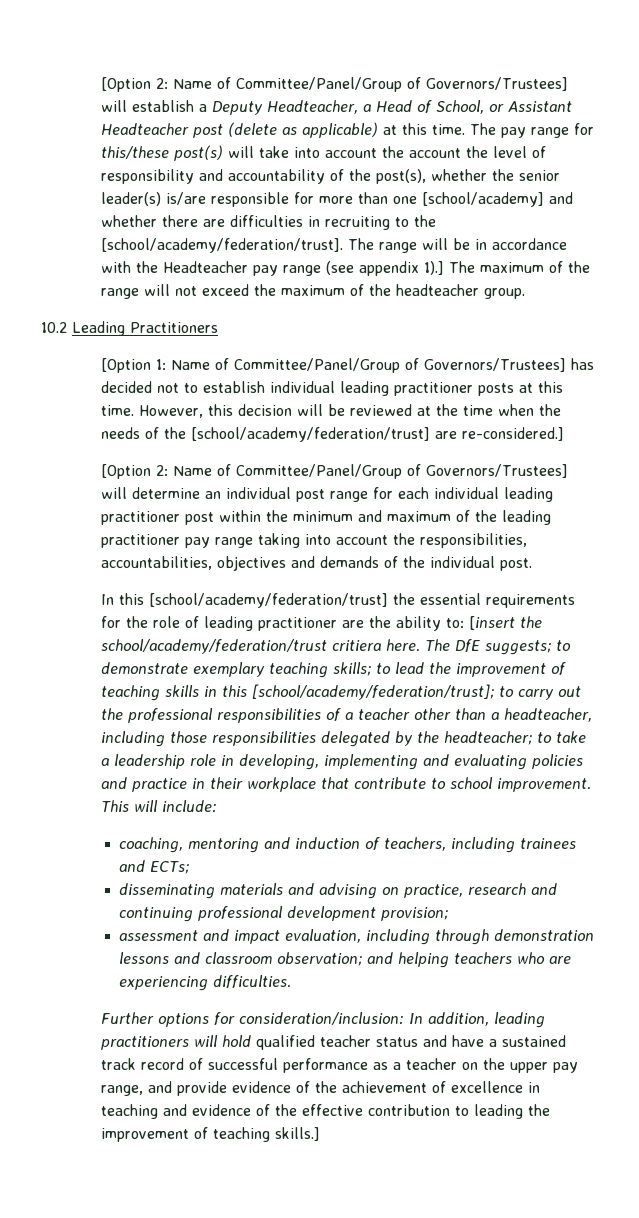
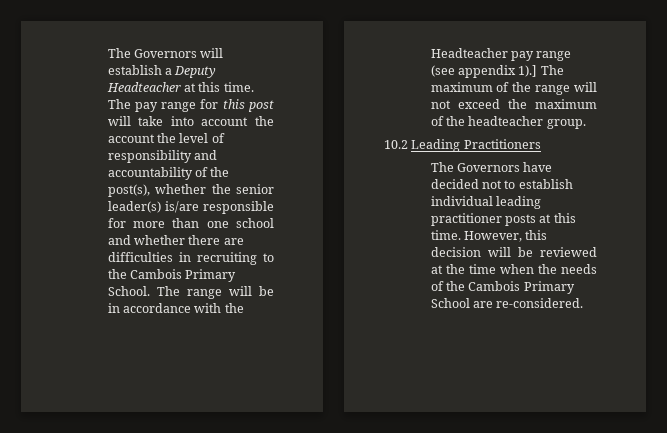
- [Option 2: Name of Committee/Panel/Group of Governors/Trustees] will establish a Deputy Headteacher, a Head of School, or Assistant Headteacher post (delete as applicable) at this time.
+ The Governors will establish a Deputy Headteacher at this time.
- The pay range for this/these post(s) will take into account the account the level of responsibility and accountability of the post(s), whether the senior leader(s) is/are responsible for more than one [school/academy] and whether there are difficulties in recruiting to the [school/academy/federation/trust].
+ The pay range for this post will take into account the account the level of responsibility and accountability of the post(s), whether the senior leader(s) is/are responsible for more than one school and whether there are difficulties in recruiting to the Cambois Primary School.
- [Option 1: Name of Committee/Panel/Group of Governors/Trustees] has decided not to establish individual leading practitioner posts at this time.
+ The Governors have decided not to establish individual leading practitioner posts at this time.
- However, this decision will be reviewed at the time when the needs of the [school/academy/federation/trust] are re-considered.]
- [Option 2: Name of Committee/Panel/Group of Governors/Trustees] will determine an individual post range for each individual leading practitioner post within the minimum and maximum of the leading practitioner pay range taking into account the responsibilities, accountabilities, objectives and demands of the individual post.
- In this [school/academy/federation/trust] the essential requirements for the role of leading practitioner are the ability to: [insert the school/academy/federation/trust critiera here. The DfE suggests; to demonstrate exemplary teaching skills; to lead the improvement of teaching skills in this [school/academy/federation/trust]; to carry out the professional responsibilities of a teacher other than a headteacher, including those responsibilities delegated by the headteacher; to take a leadership role in developing, implementing and evaluating policies and practice in their workplace that contribute to school improvement. This will include:
- coaching, mentoring and induction of teachers, including trainees and ECTs;
- disseminating materials and advising on practice, research and continuing professional development provision;
- assessment and impact evaluation, including through demonstration lessons and classroom observation; and helping teachers who are experiencing difficulties.
- Further options for consideration/inclusion: In addition, leading practitioners will hold qualified teacher status and have a sustained track record of successful performance as a teacher on the upper pay range, and provide evidence of the achievement of excellence in teaching and evidence of the effective contribution to leading the improvement of teaching skills.]
+ However, this decision will be reviewed at the time when the needs of the Cambois Primary School are re-considered.

